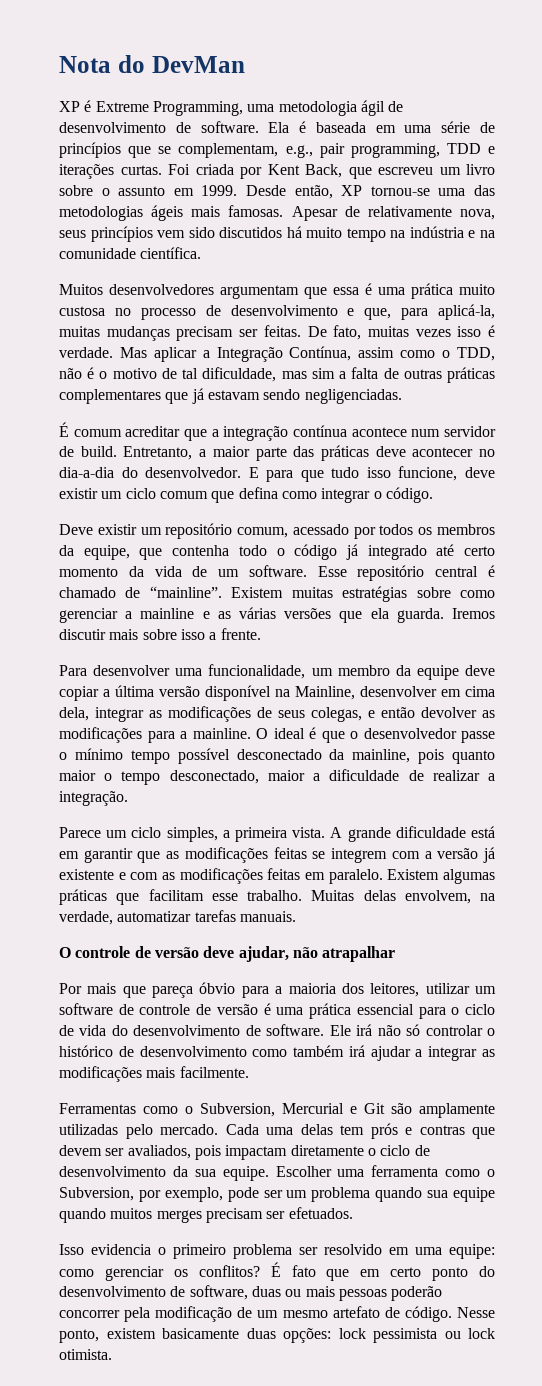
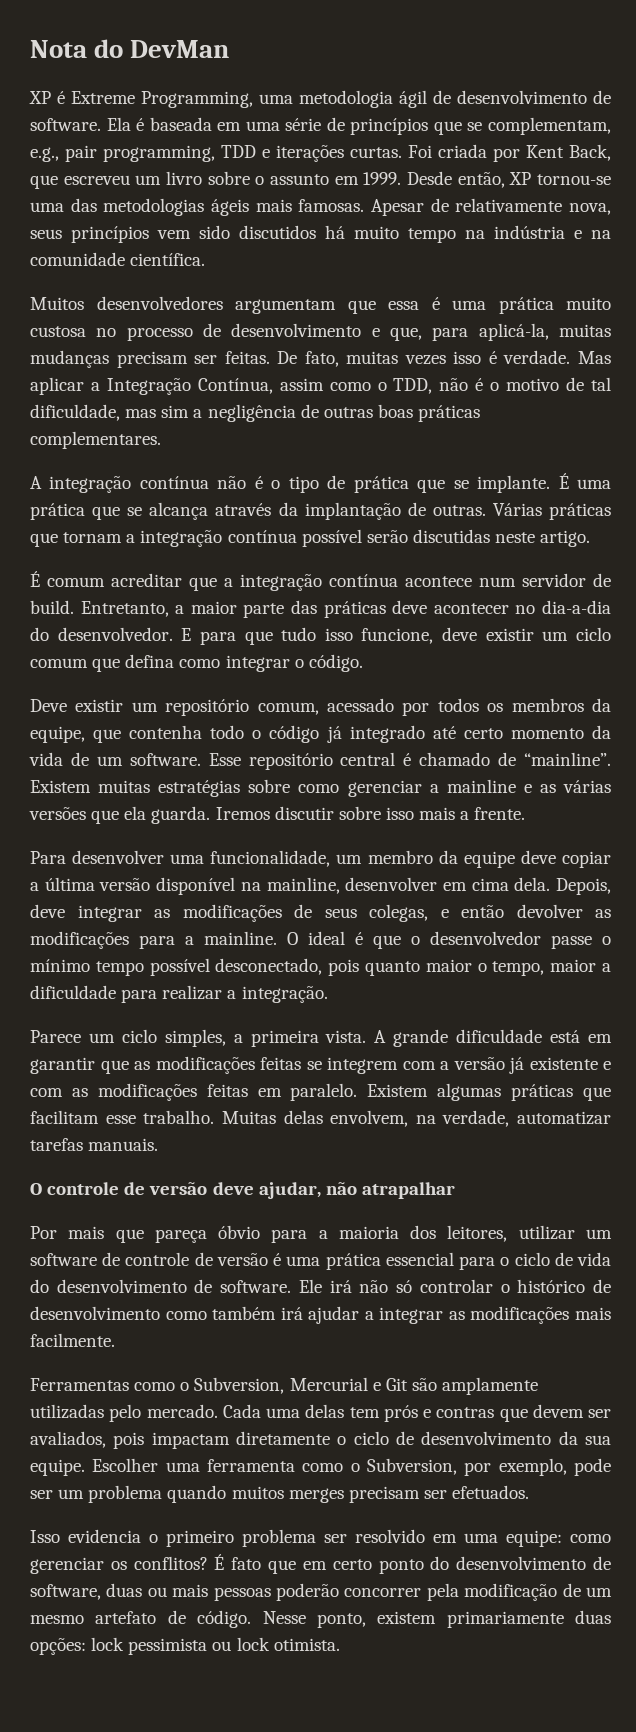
- Mas aplicar a Integração Contínua, assim como o TDD, não é o motivo de tal dificuldade, mas sim a falta de outras práticas complementares que já estavam sendo negligenciadas.
+ Mas aplicar a Integração Contínua, assim como o TDD, não é o motivo de tal dificuldade, mas sim a negligência de outras boas práticas complementares.
+ A integração contínua não é o tipo de prática que se implante. É uma prática que se alcança através da implantação de outras. Várias práticas que tornam a integração contínua possível serão discutidas neste artigo.
- Iremos discutir mais sobre isso a frente.
+ Iremos discutir sobre isso mais a frente.
- Para desenvolver uma funcionalidade, um membro da equipe deve copiar a última versão disponível na Mainline, desenvolver em cima dela, integrar as modificações de seus colegas, e então devolver as modificações para a mainline.
+ Para desenvolver uma funcionalidade, um membro da equipe deve copiar a última versão disponível na mainline, desenvolver em cima dela. Depois, deve integrar as modificações de seus colegas, e então devolver as modificações para a mainline.
- O ideal é que o desenvolvedor passe o mínimo tempo possível desconectado da mainline, pois quanto maior o tempo desconectado, maior a dificuldade de realizar a integração.
+ O ideal é que o desenvolvedor passe o mínimo tempo possível desconectado, pois quanto maior o tempo, maior a dificuldade para realizar a integração.
- Escolher uma ferramenta como o Subversion, por exemplo, pode ser um problema quando sua equipe quando muitos merges precisam ser efetuados.
+ Escolher uma ferramenta como o Subversion, por exemplo, pode ser um problema quando muitos merges precisam ser efetuados.
- Nesse ponto, existem basicamente duas opções: lock pessimista ou lock otimista.
+ Nesse ponto, existem primariamente duas opções: lock pessimista ou lock otimista.

